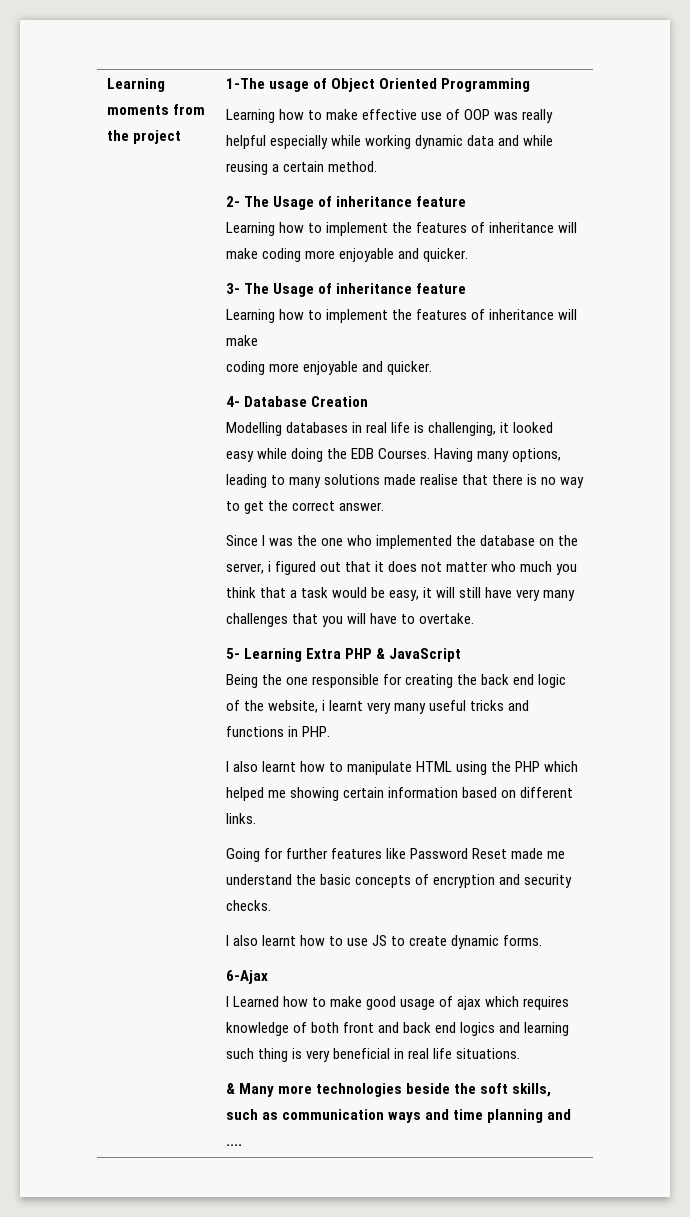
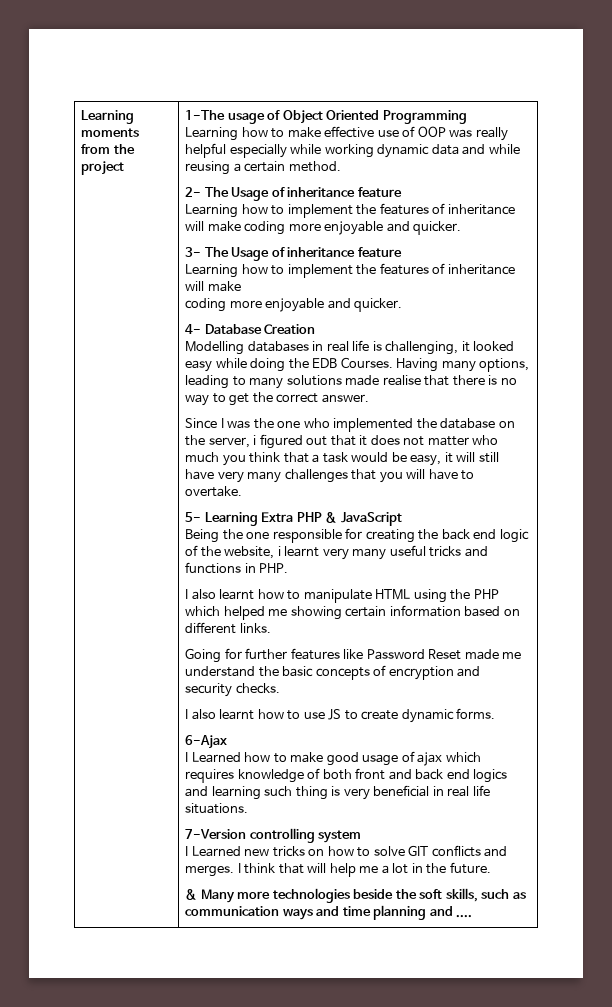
+ 7-Version controlling system
+ I Learned new tricks on how to solve GIT conflicts and merges. I think that will help me a lot in the future.

